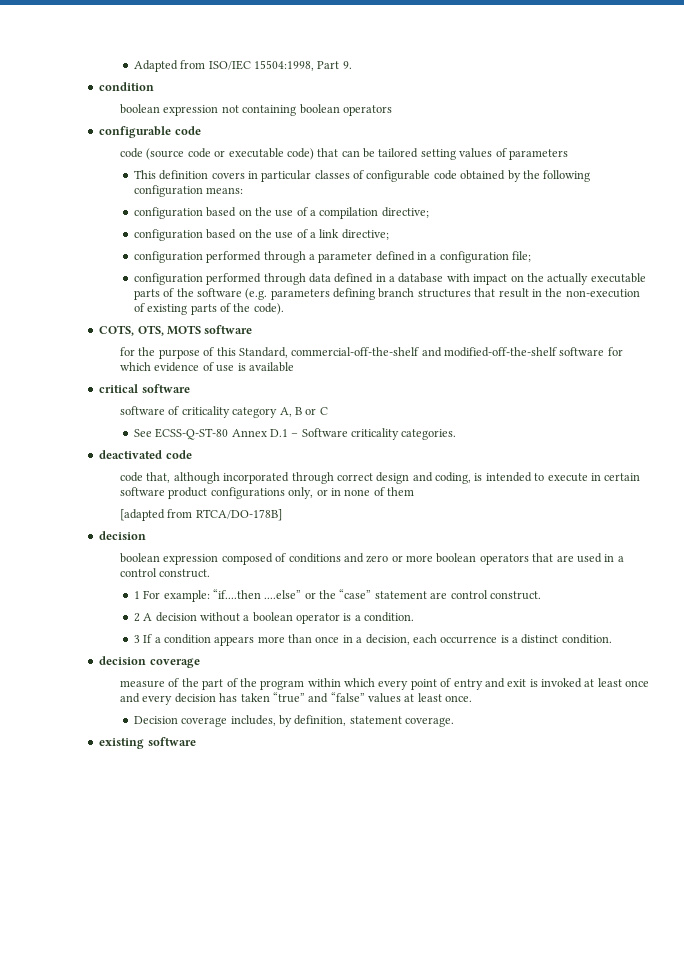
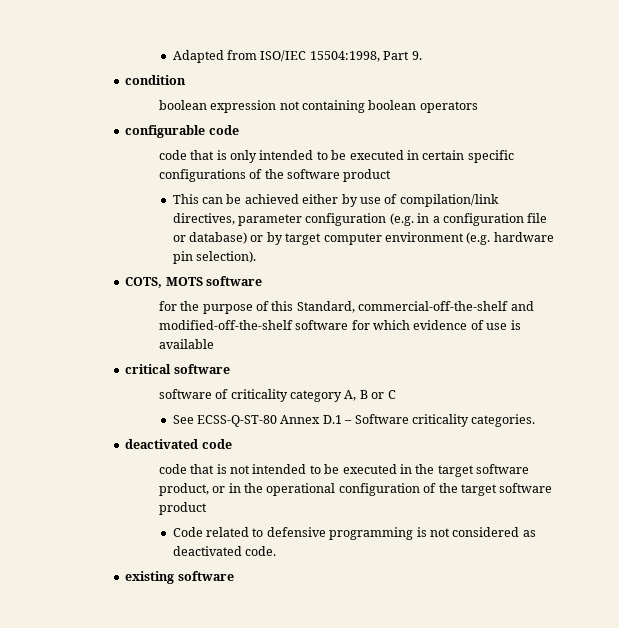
- code (source code or executable code) that can be tailored setting values of parameters
- This definition covers in particular classes of configurable code obtained by the following configuration means:
- configuration based on the use of a compilation directive;
- configuration based on the use of a link directive;
- configuration performed through a parameter defined in a configuration file;
- configuration performed through data defined in a database with impact on the actually executable parts of the software (e.g. parameters defining branch structures that result in the non-execution of existing parts of the code).
+ code that is only intended to be executed in certain specific configurations of the software product
+ This can be achieved either by use of compilation/link directives, parameter configuration (e.g. in a configuration file or database) or by target computer environment (e.g. hardware pin selection).
- COTS, OTS, MOTS software
+ COTS, MOTS software
- code that, although incorporated through correct design and coding, is intended to execute in certain software product configurations only, or in none of them
- [adapted from RTCA/DO-178B]
- decision
- boolean expression composed of conditions and zero or more boolean operators that are used in a control construct.
- 1 For example: “if....then ....else” or the “case” statement are control construct.
- 2 A decision without a boolean operator is a condition.
- 3 If a condition appears more than once in a decision, each occurrence is a distinct condition.
- decision coverage
- measure of the part of the program within which every point of entry and exit is invoked at least once and every decision has taken “true” and “false” values at least once.
- Decision coverage includes, by definition, statement coverage.
+ code that is not intended to be executed in the target software product, or in the operational configuration of the target software product
+ Code related to defensive programming is not considered as deactivated code.

